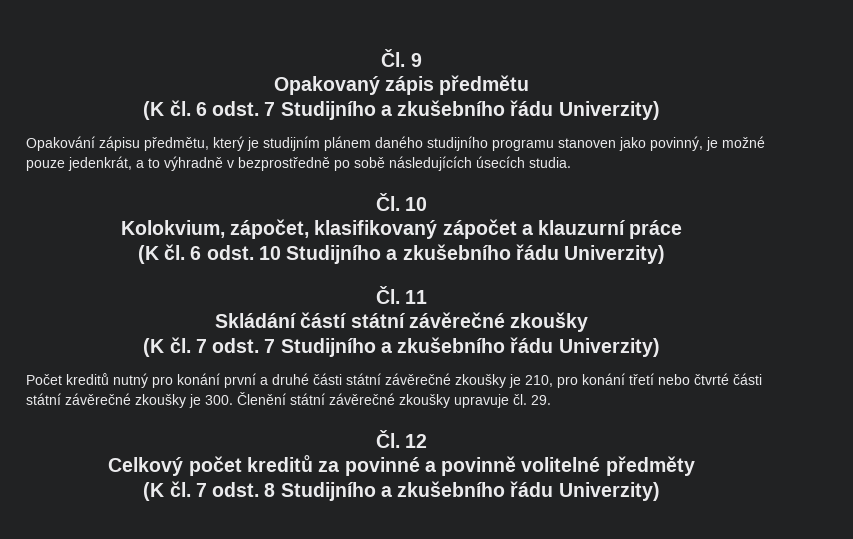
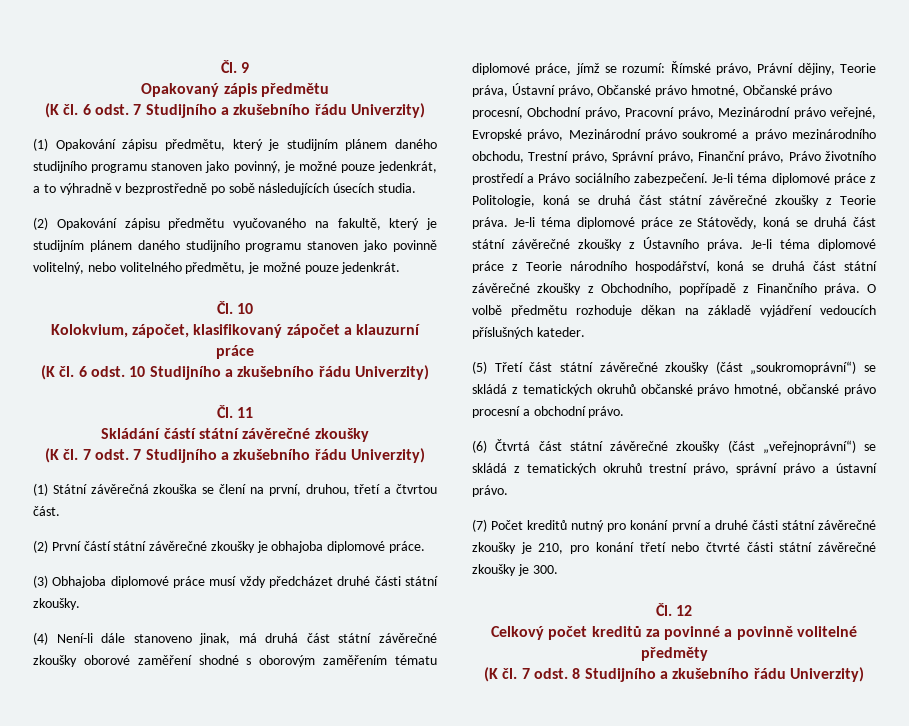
- Opakování zápisu předmětu, který je studijním plánem daného studijního programu stanoven jako povinný, je možné pouze jedenkrát, a to výhradně v bezprostředně po sobě následujících úsecích studia.
+ (1) Opakování zápisu předmětu, který je studijním plánem daného studijního programu stanoven jako povinný, je možné pouze jedenkrát, a to výhradně v bezprostředně po sobě následujících úsecích studia.
+ (2) Opakování zápisu předmětu vyučovaného na fakultě, který je studijním plánem daného studijního programu stanoven jako povinně volitelný, nebo volitelného předmětu, je možné pouze jedenkrát.
- Počet kreditů nutný pro konání první a druhé části státní závěrečné zkoušky je 210, pro konání třetí nebo čtvrté části státní závěrečné zkoušky je 300. Členění státní závěrečné zkoušky upravuje čl. 29.
+ (1) Státní závěrečná zkouška se člení na první, druhou, třetí a čtvrtou část.
+ (2) První částí státní závěrečné zkoušky je obhajoba diplomové práce.
+ (3) Obhajoba diplomové práce musí vždy předcházet druhé části státní zkoušky.
+ (4) Není-li dále stanoveno jinak, má druhá část státní závěrečné zkoušky oborové zaměření shodné s oborovým zaměřením tématu diplomové práce, jímž se rozumí: Římské právo, Právní dějiny, Teorie práva, Ústavní právo, Občanské právo hmotné, Občanské právo procesní, Obchodní právo, Pracovní právo, Mezinárodní právo veřejné, Evropské právo, Mezinárodní právo soukromé a právo mezinárodního obchodu, Trestní právo, Správní právo, Finanční právo, Právo životního prostředí a Právo sociálního zabezpečení. Je-li téma diplomové práce z Politologie, koná se druhá část státní závěrečné zkoušky z Teorie práva. Je-li téma diplomové práce ze Státovědy, koná se druhá část státní závěrečné zkoušky z Ústavního práva. Je-li téma diplomové práce z Teorie národního hospodářství, koná se druhá část státní závěrečné zkoušky z Obchodního, popřípadě z Finančního práva. O volbě předmětu rozhoduje děkan na základě vyjádření vedoucích příslušných kateder.
+ (5) Třetí část státní závěrečné zkoušky (část „soukromoprávní“) se skládá z tematických okruhů občanské právo hmotné, občanské právo procesní a obchodní právo.
+ (6) Čtvrtá část státní závěrečné zkoušky (část „veřejnoprávní“) se skládá z tematických okruhů trestní právo, správní právo a ústavní právo.
+ (7) Počet kreditů nutný pro konání první a druhé části státní závěrečné zkoušky je 210, pro konání třetí nebo čtvrté části státní závěrečné zkoušky je 300.

